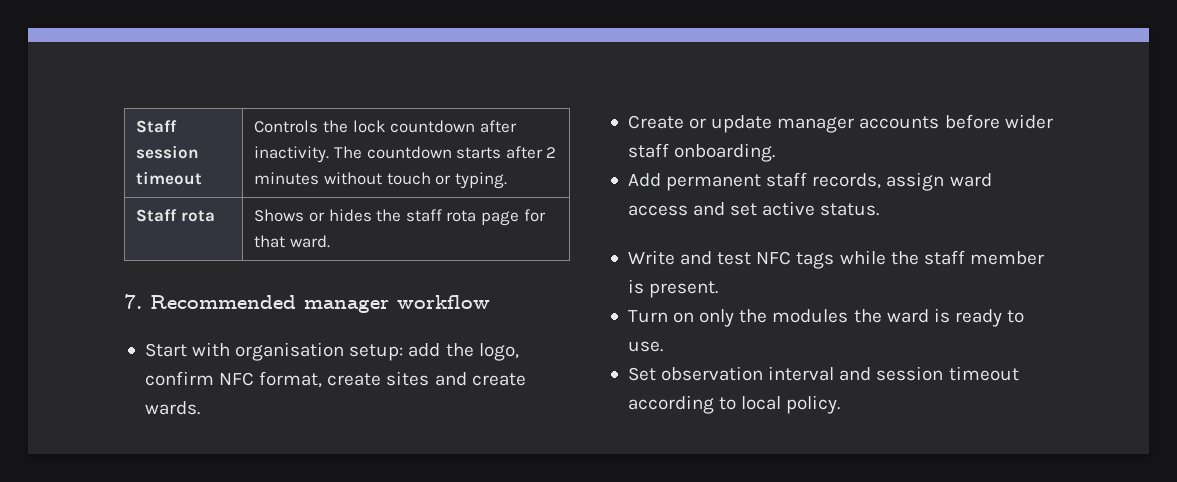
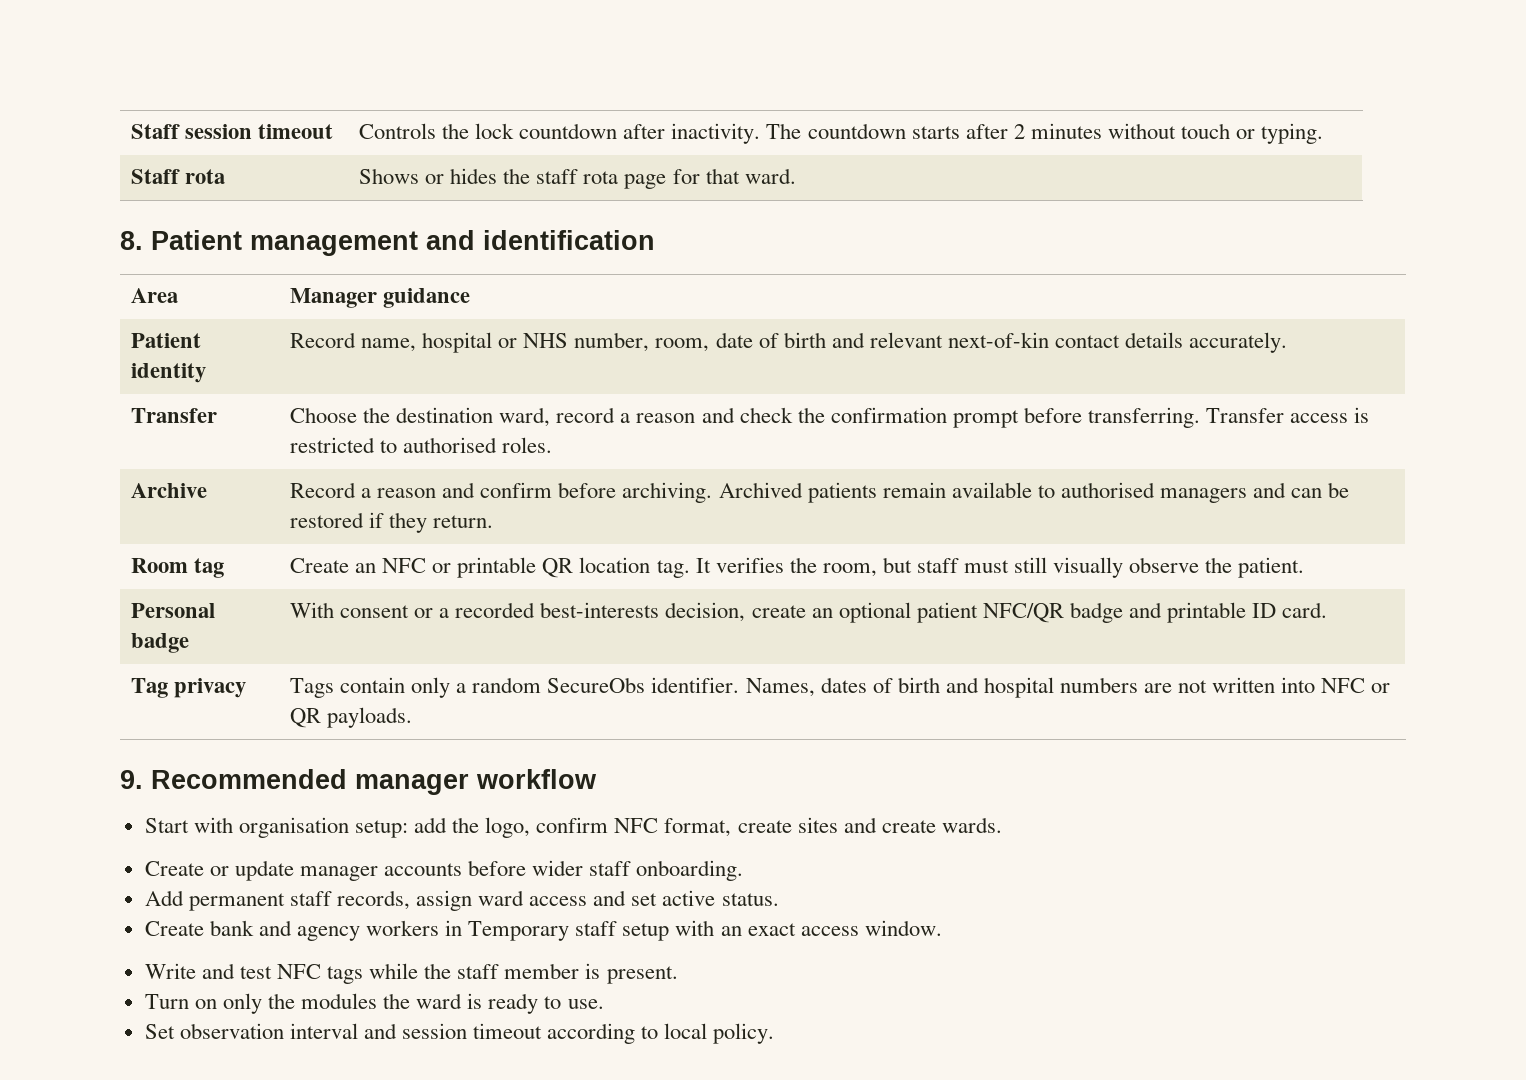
- 7. Recommended manager workflow
+ 8. Patient management and identification
+ Area | Manager guidance
+ Patient identity | Record name, hospital or NHS number, room, date of birth and relevant next-of-kin contact details accurately.
+ Transfer | Choose the destination ward, record a reason and check the confirmation prompt before transferring. Transfer access is restricted to authorised roles.
+ Archive | Record a reason and confirm before archiving. Archived patients remain available to authorised managers and can be restored if they return.
+ Room tag | Create an NFC or printable QR location tag. It verifies the room, but staff must still visually observe the patient.
+ Personal badge | With consent or a recorded best-interests decision, create an optional patient NFC/QR badge and printable ID card.
+ Tag privacy | Tags contain only a random SecureObs identifier. Names, dates of birth and hospital numbers are not written into NFC or QR payloads.
+ 9. Recommended manager workflow
+ Create bank and agency workers in Temporary staff setup with an exact access window.

